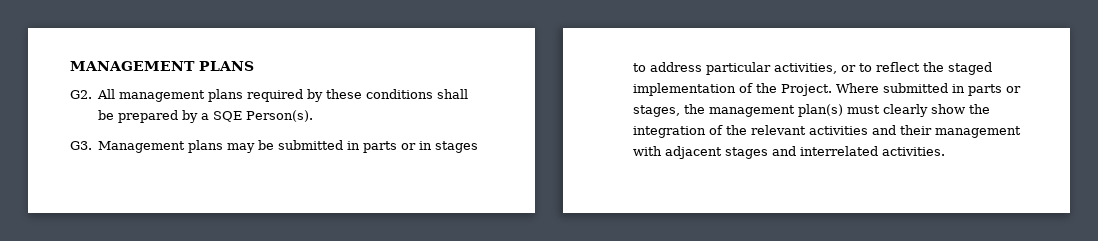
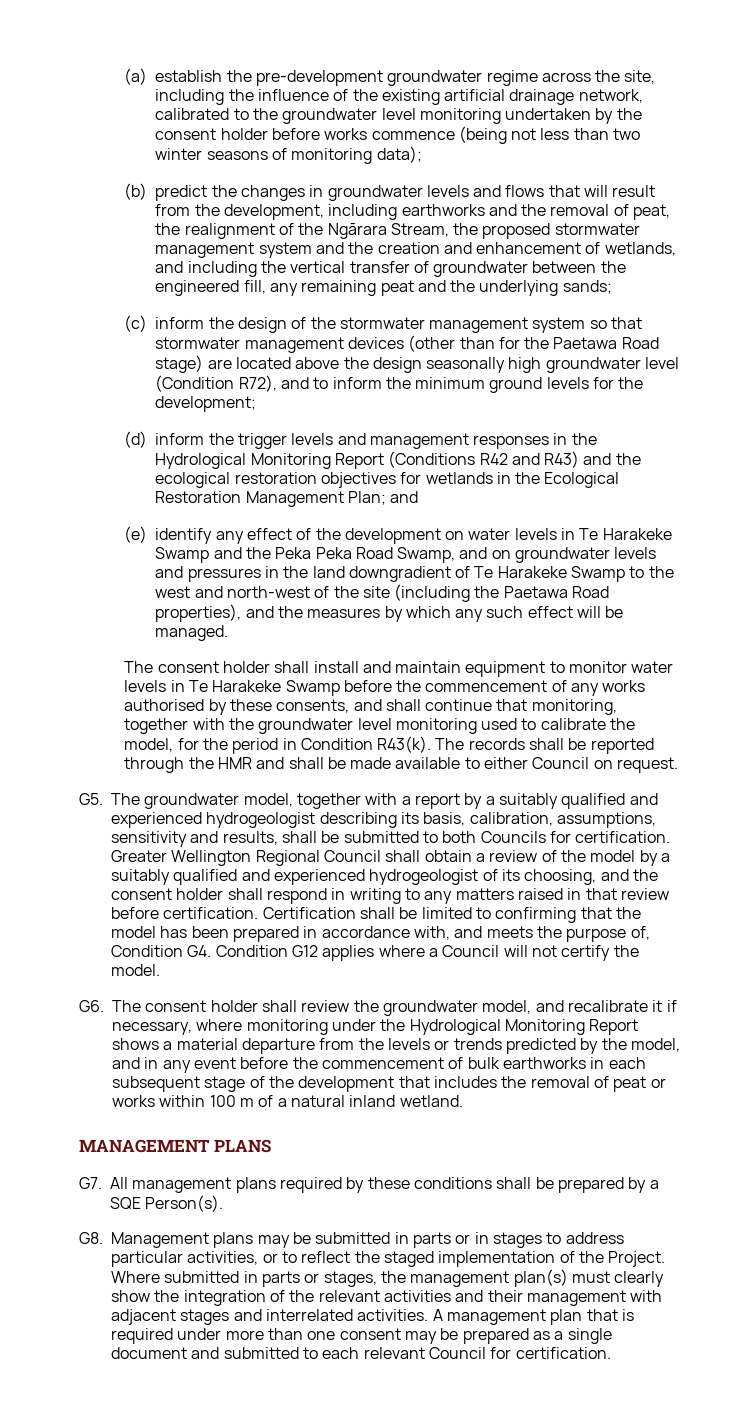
+ (a) establish the pre-development groundwater regime across the site, including the influence of the existing artificial drainage network, calibrated to the groundwater level monitoring undertaken by the consent holder before works commence (being not less than two winter seasons of monitoring data);
+ (b) predict the changes in groundwater levels and flows that will result from the development, including earthworks and the removal of peat, the realignment of the Ngārara Stream, the proposed stormwater management system and the creation and enhancement of wetlands, and including the vertical transfer of groundwater between the engineered fill, any remaining peat and the underlying sands;
+ (c) inform the design of the stormwater management system so that stormwater management devices (other than for the Paetawa Road stage) are located above the design seasonally high groundwater level (Condition R72), and to inform the minimum ground levels for the development;
+ (d) inform the trigger levels and management responses in the Hydrological Monitoring Report (Conditions R42 and R43) and the ecological restoration objectives for wetlands in the Ecological Restoration Management Plan; and
+ (e) identify any effect of the development on water levels in Te Harakeke Swamp and the Peka Peka Road Swamp, and on groundwater levels and pressures in the land downgradient of Te Harakeke Swamp to the west and north-west of the site (including the Paetawa Road properties), and the measures by which any such effect will be managed.
+ The consent holder shall install and maintain equipment to monitor water levels in Te Harakeke Swamp before the commencement of any works authorised by these consents, and shall continue that monitoring, together with the groundwater level monitoring used to calibrate the model, for the period in Condition R43(k). The records shall be reported through the HMR and shall be made available to either Council on request.
+ G5. The groundwater model, together with a report by a suitably qualified and experienced hydrogeologist describing its basis, calibration, assumptions, sensitivity and results, shall be submitted to both Councils for certification. Greater Wellington Regional Council shall obtain a review of the model by a suitably qualified and experienced hydrogeologist of its choosing, and the consent holder shall respond in writing to any matters raised in that review before certification. Certification shall be limited to confirming that the model has been prepared in accordance with, and meets the purpose of, Condition G4. Condition G12 applies where a Council will not certify the model.
+ G6. The consent holder shall review the groundwater model, and recalibrate it if necessary, where monitoring under the Hydrological Monitoring Report shows a material departure from the levels or trends predicted by the model, and in any event before the commencement of bulk earthworks in each subsequent stage of the development that includes the removal of peat or works within 100 m of a natural inland wetland.
- G2. All management plans required by these conditions shall be prepared by a SQE Person(s).
+ G7. All management plans required by these conditions shall be prepared by a SQE Person(s).
- G3. Management plans may be submitted in parts or in stages to address particular activities, or to reflect the staged implementation of the Project.
+ G8. Management plans may be submitted in parts or in stages to address particular activities, or to reflect the staged implementation of the Project.
+ A management plan that is required under more than one consent may be prepared as a single document and submitted to each relevant Council for certification.

